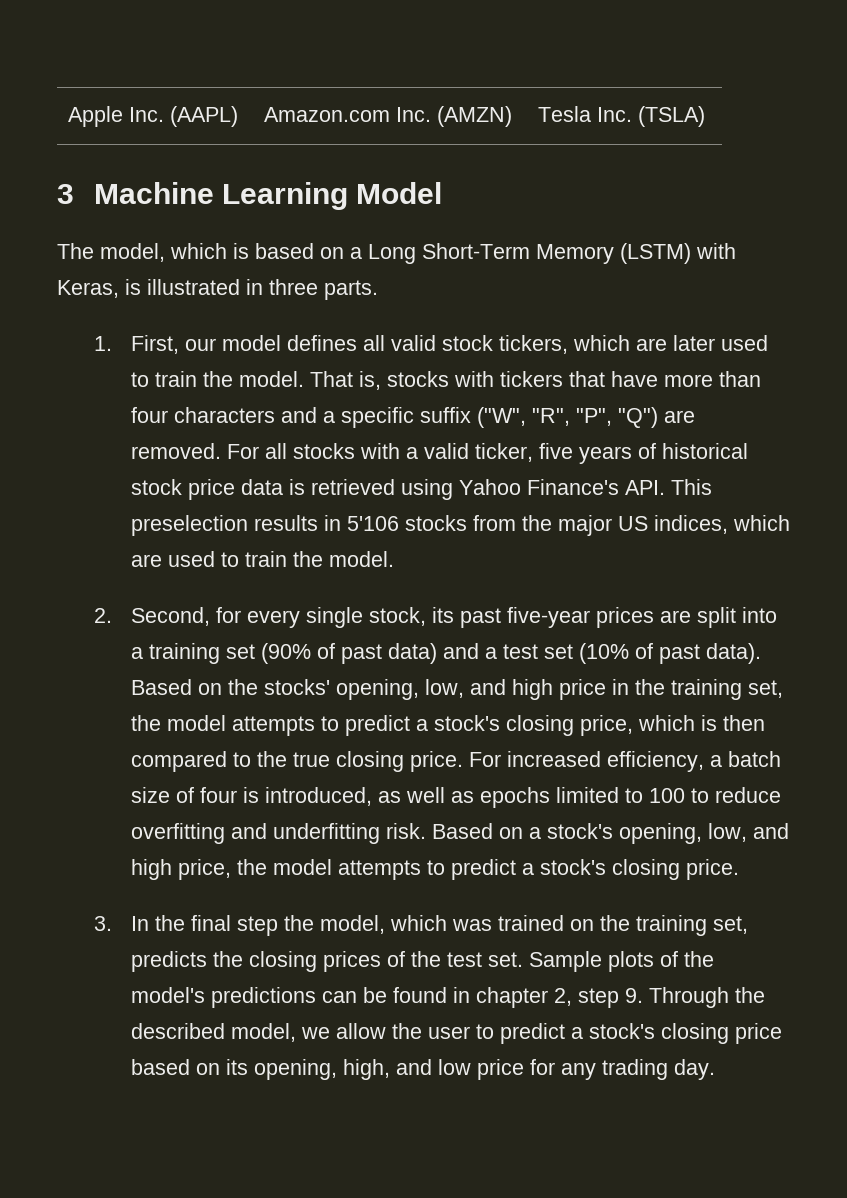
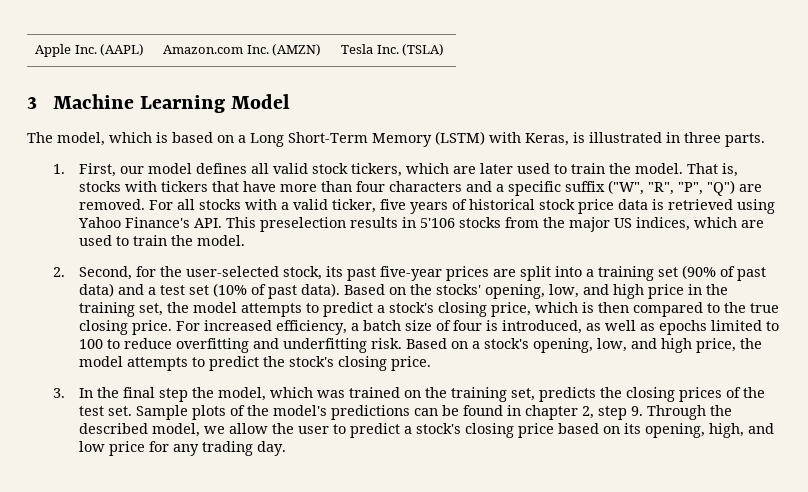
- 2. Second, for every single stock, its past five-year prices are split into a training set (90% of past data) and a test set (10% of past data).
+ 2. Second, for the user-selected stock, its past five-year prices are split into a training set (90% of past data) and a test set (10% of past data).
- Based on a stock's opening, low, and high price, the model attempts to predict a stock's closing price.
+ Based on a stock's opening, low, and high price, the model attempts to predict the stock's closing price.

